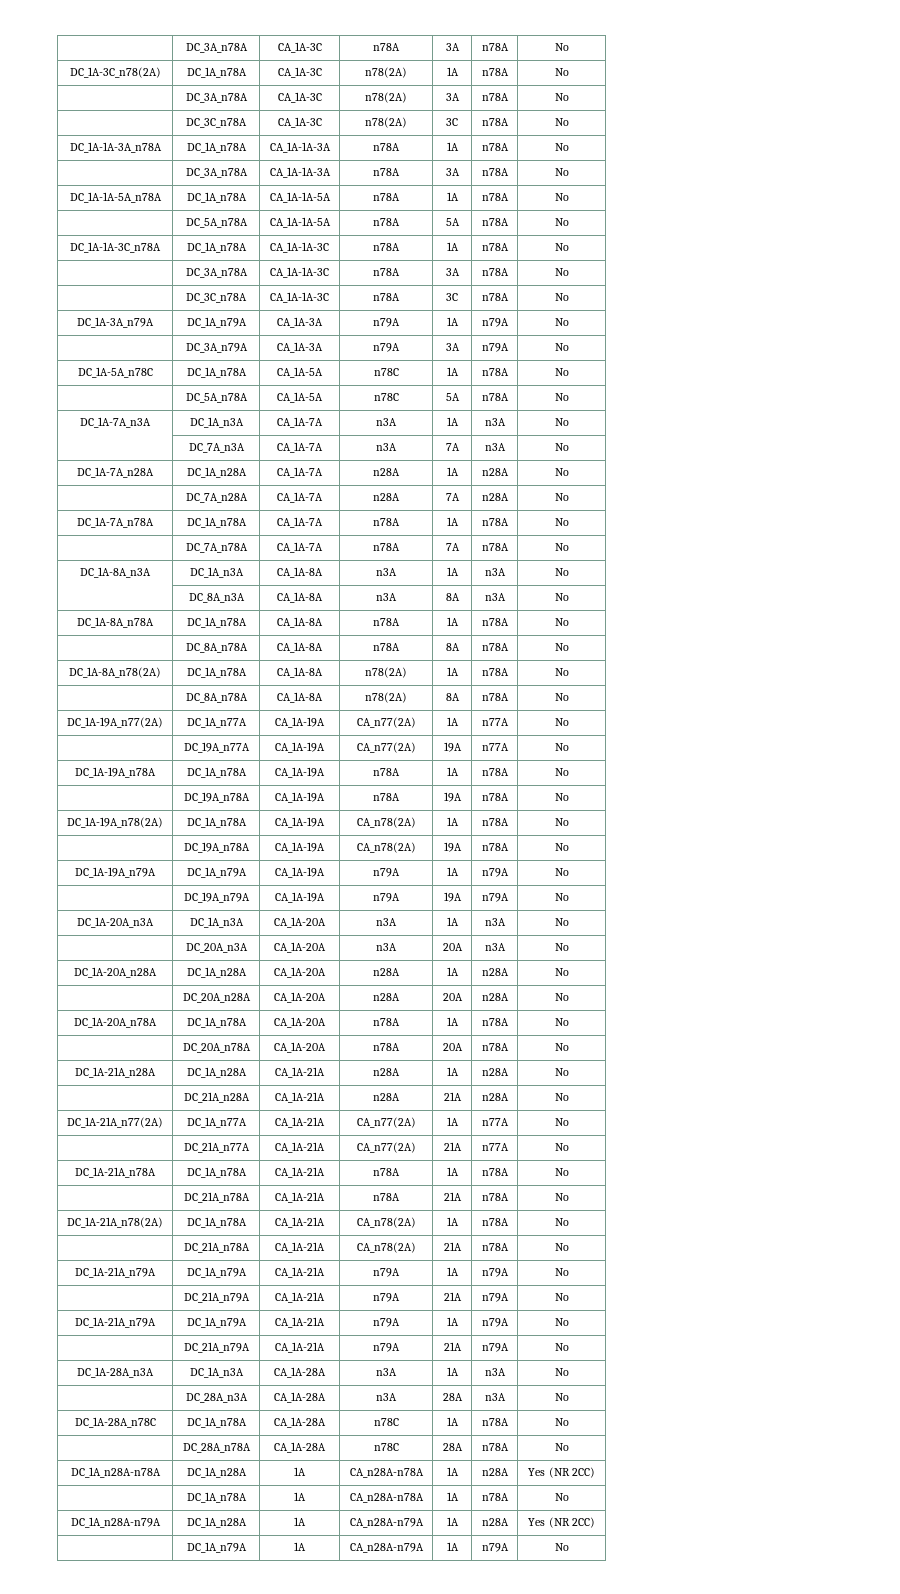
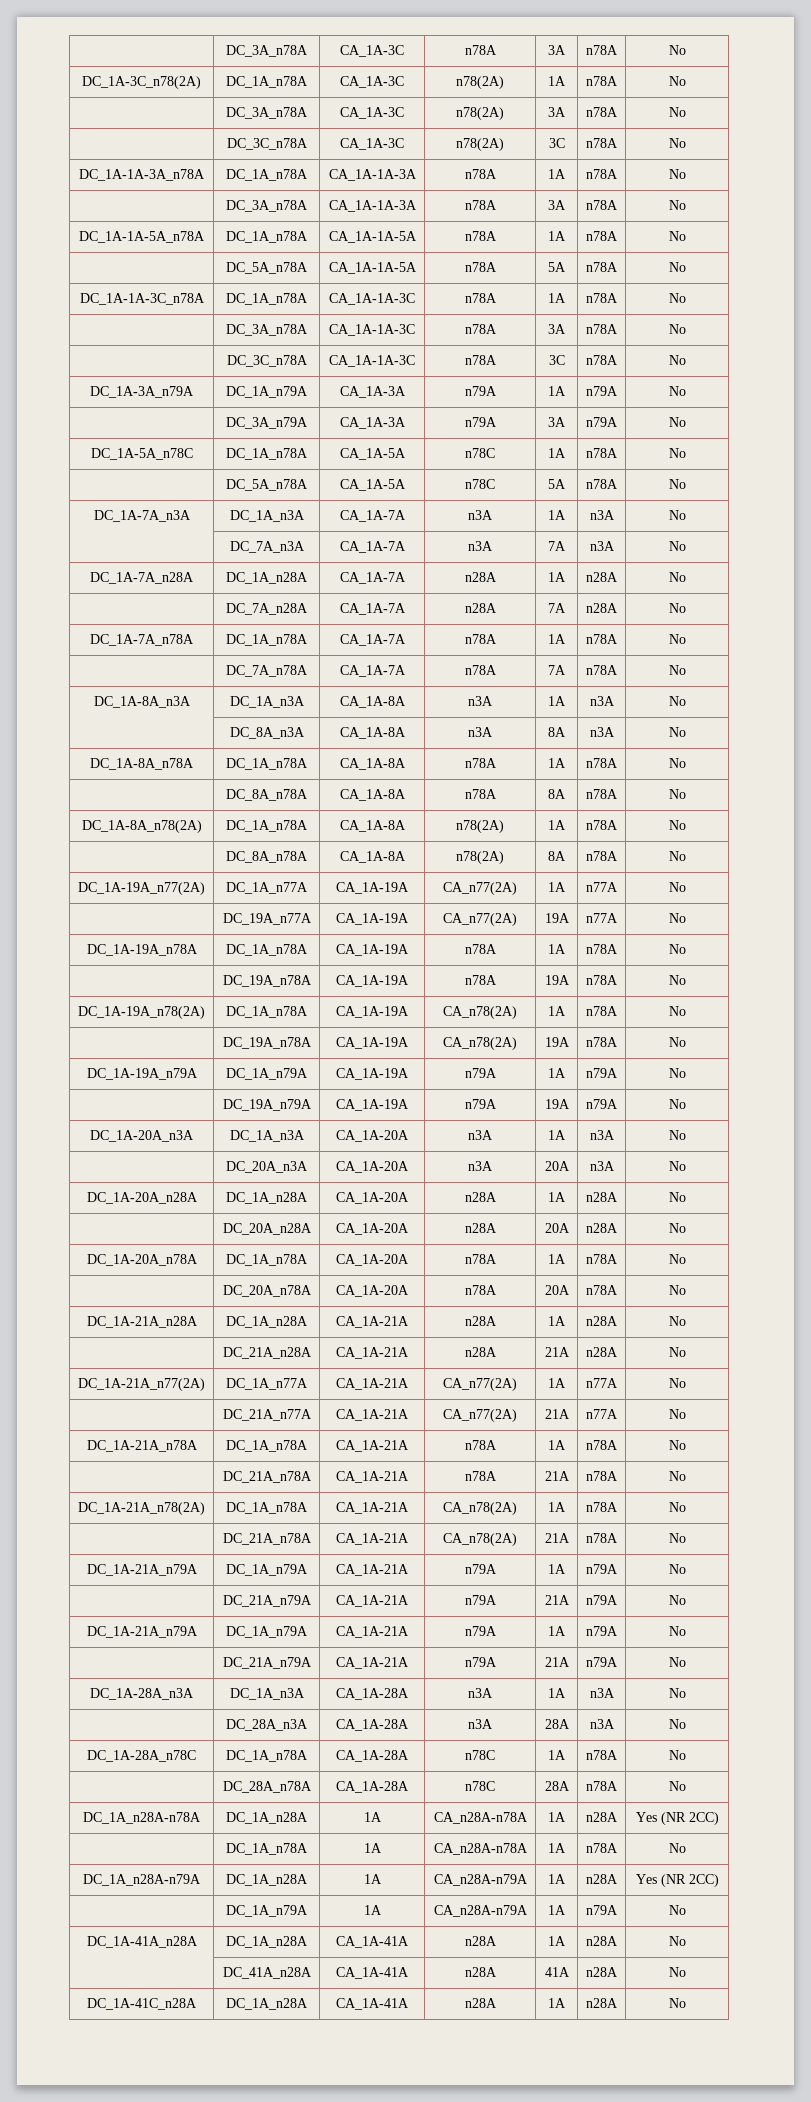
+ DC_1A-41A_n28A | DC_1A_n28A | CA_1A-41A | n28A | 1A | n28A | No
+ | DC_41A_n28A | CA_1A-41A | n28A | 41A | n28A | No
+ DC_1A-41C_n28A | DC_1A_n28A | CA_1A-41A | n28A | 1A | n28A | No

